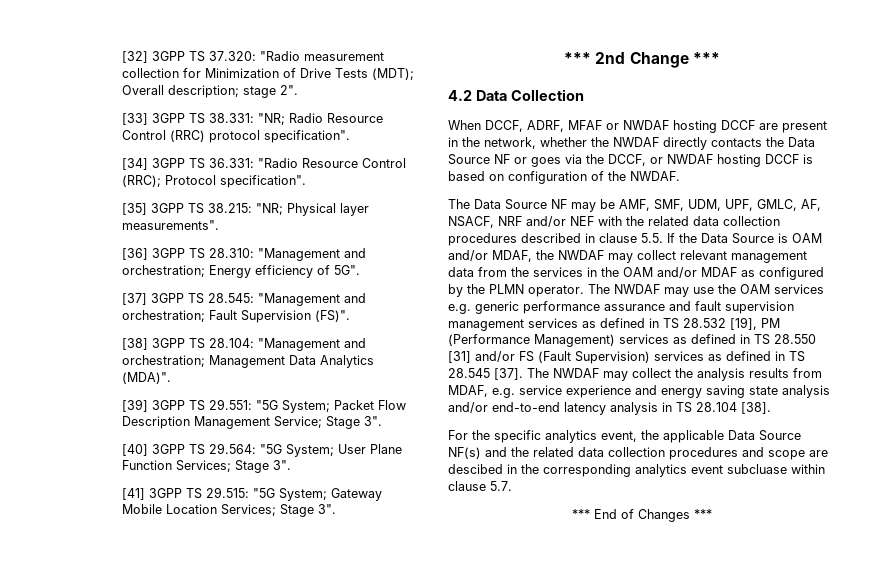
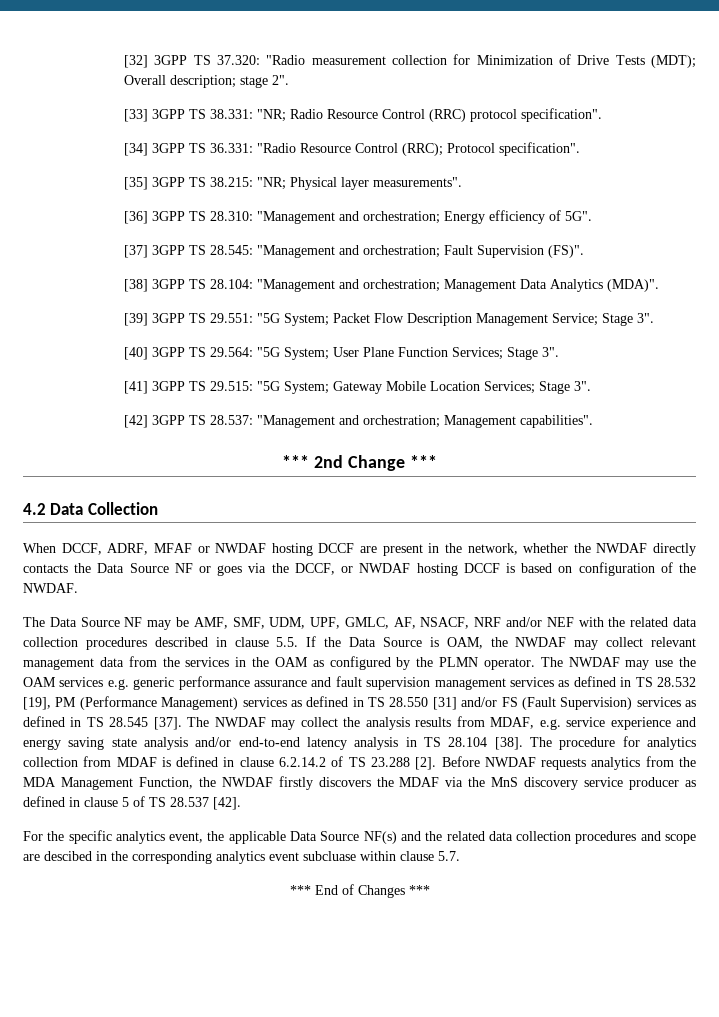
+ [42] 3GPP TS 28.537: "Management and orchestration; Management capabilities".
- The Data Source NF may be AMF, SMF, UDM, UPF, GMLC, AF, NSACF, NRF and/or NEF with the related data collection procedures described in clause 5.5. If the Data Source is OAM and/or MDAF, the NWDAF may collect relevant management data from the services in the OAM and/or MDAF as configured by the PLMN operator.
+ The Data Source NF may be AMF, SMF, UDM, UPF, GMLC, AF, NSACF, NRF and/or NEF with the related data collection procedures described in clause 5.5. If the Data Source is OAM, the NWDAF may collect relevant management data from the services in the OAM as configured by the PLMN operator.
+ The procedure for analytics collection from MDAF is defined in clause 6.2.14.2 of TS 23.288 [2]. Before NWDAF requests analytics from the MDA Management Function, the NWDAF firstly discovers the MDAF via the MnS discovery service producer as defined in clause 5 of TS 28.537 [42].

